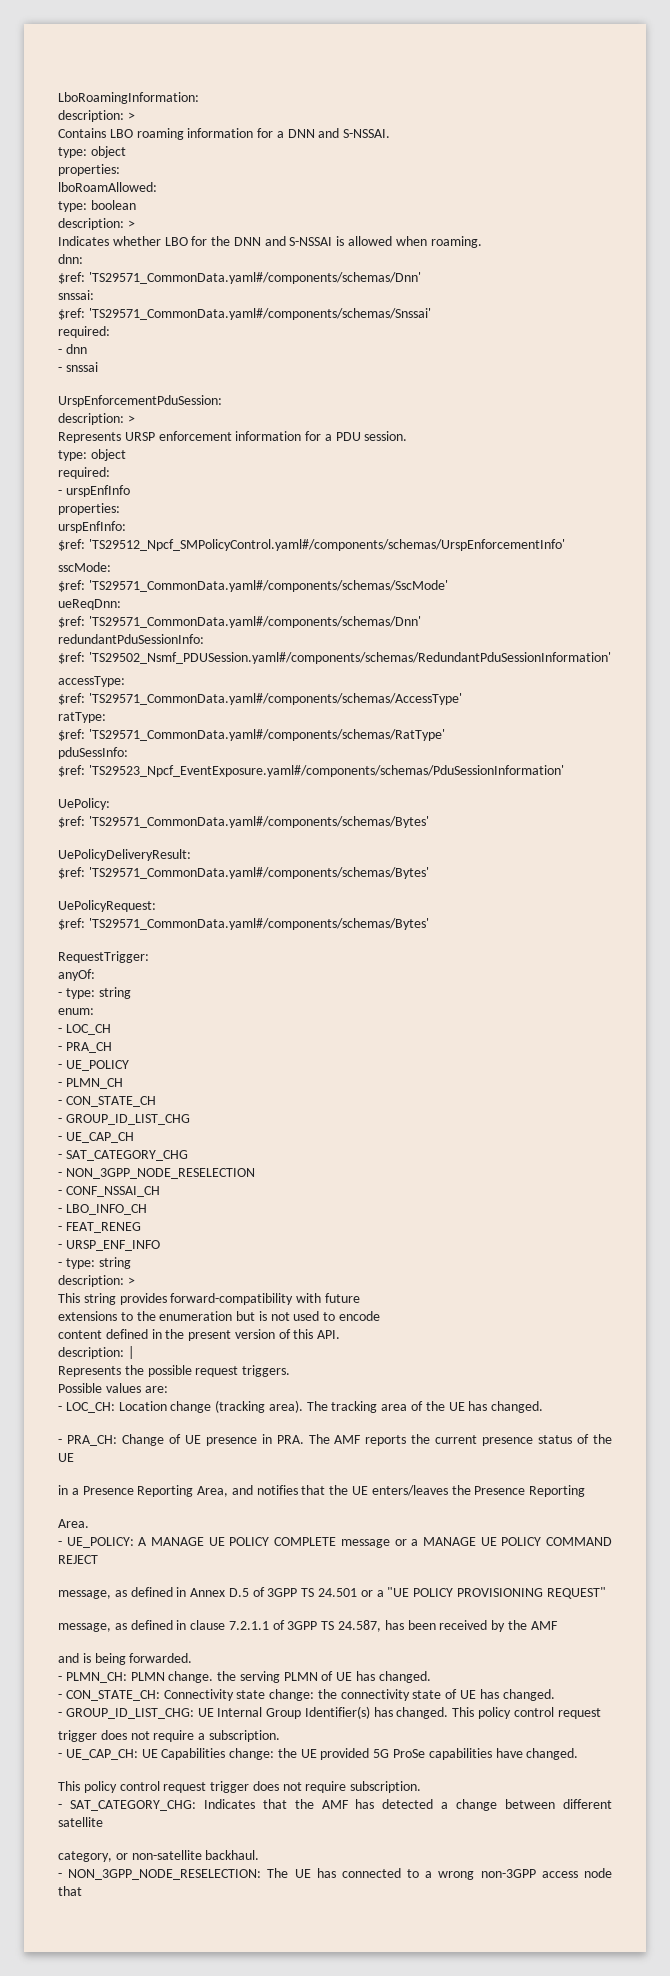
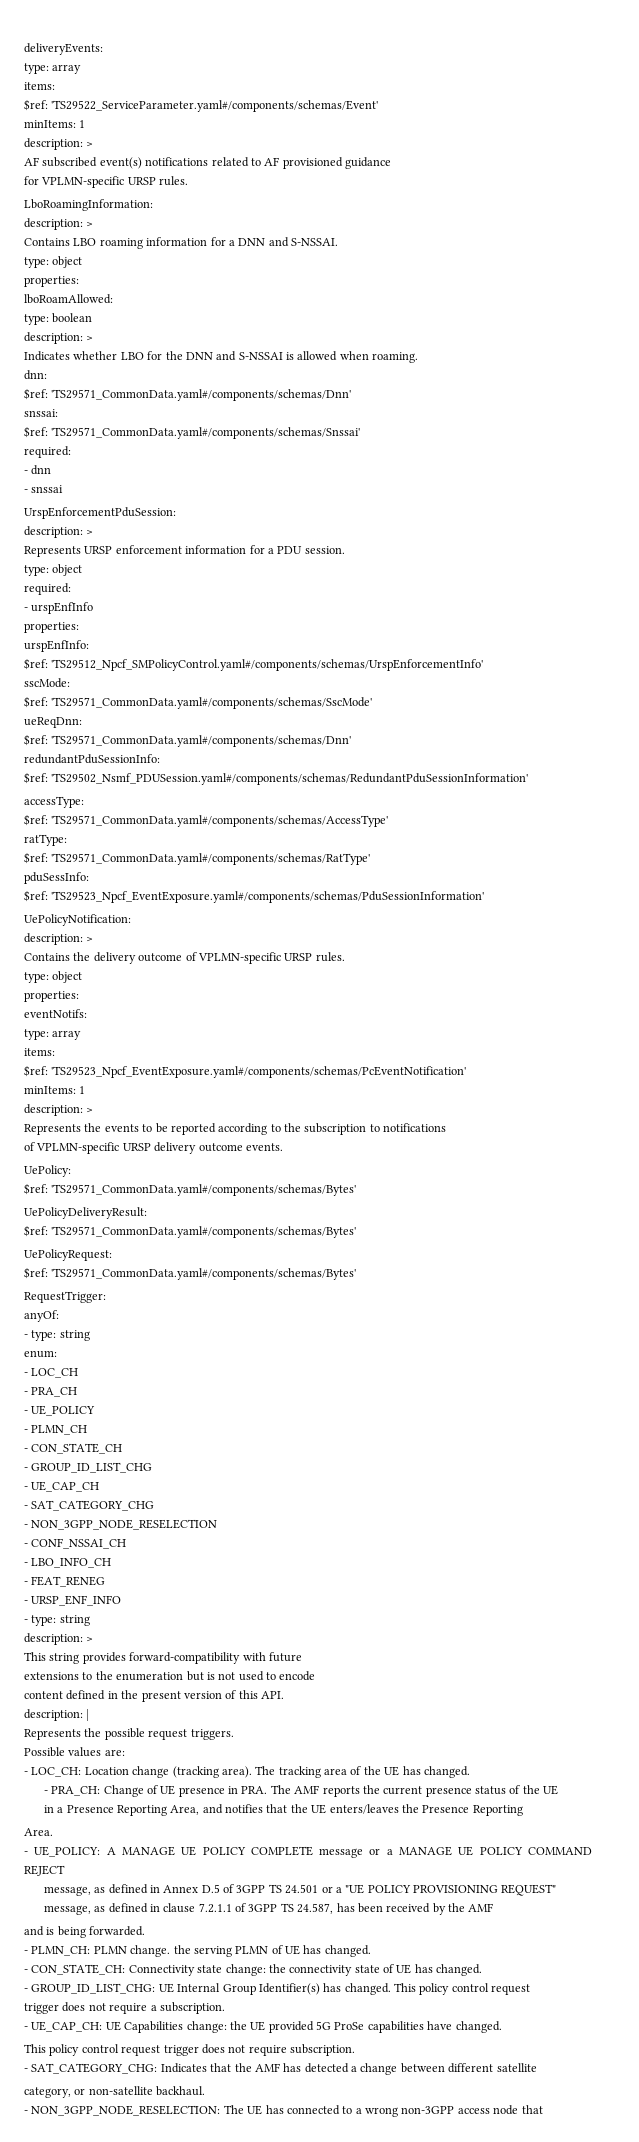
+ deliveryEvents:
+ type: array
+ items:
+ $ref: 'TS29522_ServiceParameter.yaml#/components/schemas/Event'
+ minItems: 1
+ description: >
+ AF subscribed event(s) notifications related to AF provisioned guidance
+ for VPLMN-specific URSP rules.
+ UePolicyNotification:
+ description: >
+ Contains the delivery outcome of VPLMN-specific URSP rules.
+ type: object
+ properties:
+ eventNotifs:
+ type: array
+ items:
+ $ref: 'TS29523_Npcf_EventExposure.yaml#/components/schemas/PcEventNotification'
+ minItems: 1
+ description: >
+ Represents the events to be reported according to the subscription to notifications
+ of VPLMN-specific URSP delivery outcome events.

